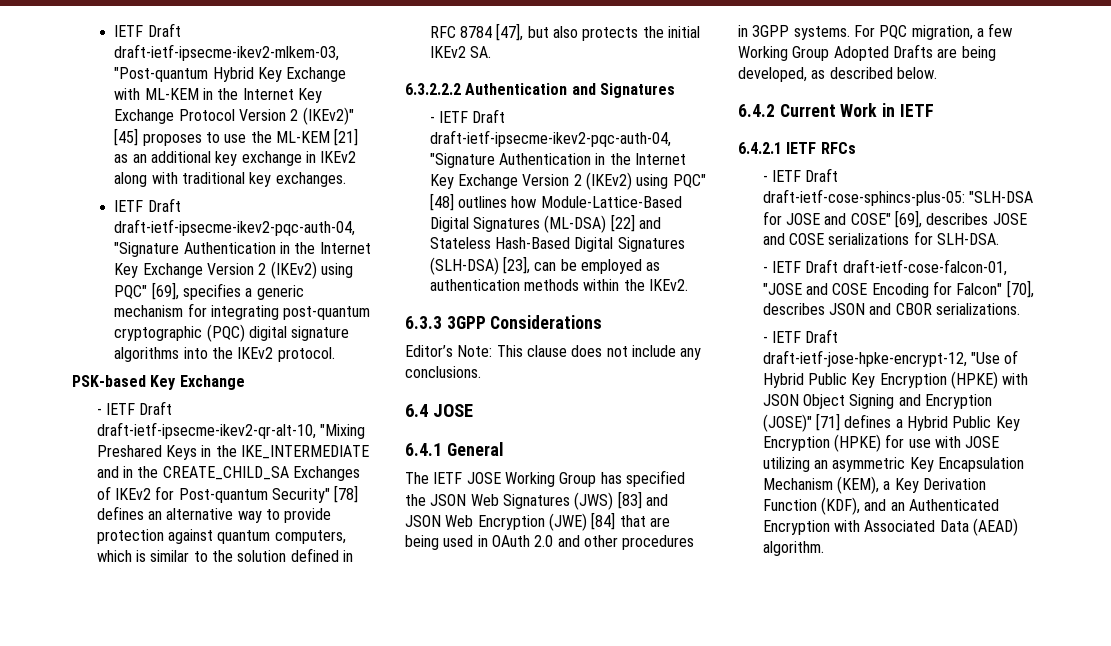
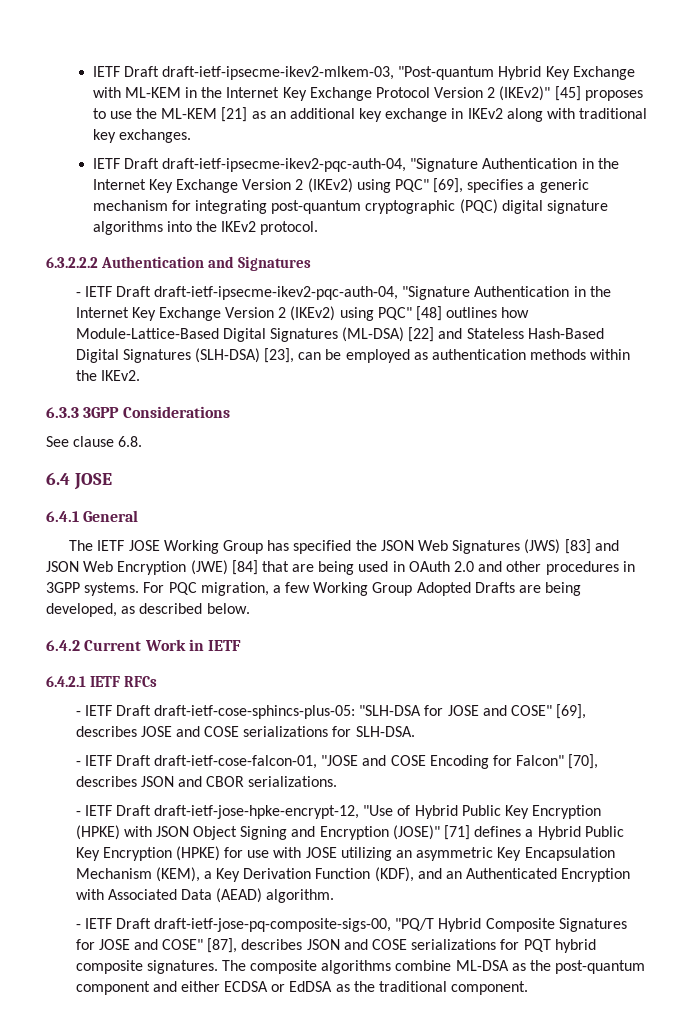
- PSK-based Key Exchange
- - IETF Draft draft-ietf-ipsecme-ikev2-qr-alt-10, "Mixing Preshared Keys in the IKE_INTERMEDIATE and in the CREATE_CHILD_SA Exchanges of IKEv2 for Post-quantum Security" [78] defines an alternative way to provide protection against quantum computers, which is similar to the solution defined in RFC 8784 [47], but also protects the initial IKEv2 SA.
- Editor’s Note: This clause does not include any conclusions.
+ See clause 6.8.
+ - IETF Draft draft-ietf-jose-pq-composite-sigs-00, "PQ/T Hybrid Composite Signatures for JOSE and COSE" [87], describes JSON and COSE serializations for PQT hybrid composite signatures. The composite algorithms combine ML-DSA as the post-quantum component and either ECDSA or EdDSA as the traditional component.

